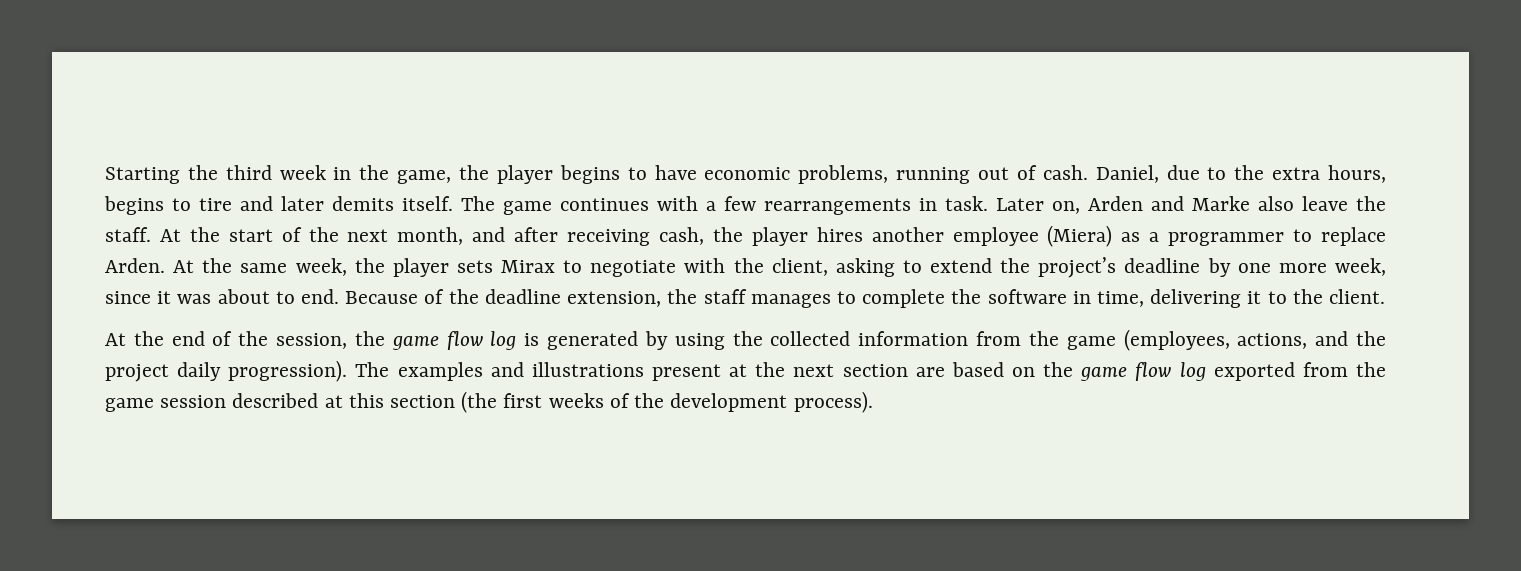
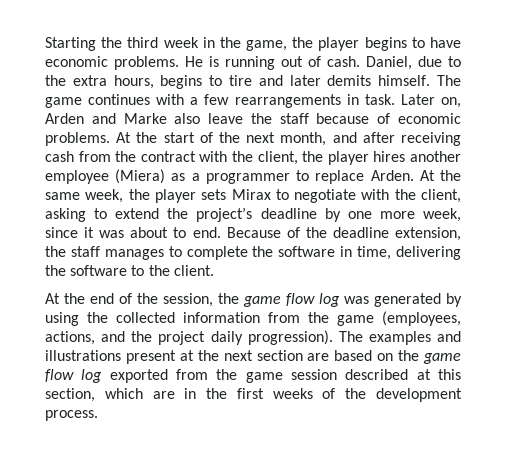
- Starting the third week in the game, the player begins to have economic problems, running out of cash.
+ Starting the third week in the game, the player begins to have economic problems. He is running out of cash.
- Daniel, due to the extra hours, begins to tire and later demits itself.
+ Daniel, due to the extra hours, begins to tire and later demits himself.
- Later on, Arden and Marke also leave the staff.
+ Later on, Arden and Marke also leave the staff because of economic problems.
- At the start of the next month, and after receiving cash, the player hires another employee (Miera) as a programmer to replace Arden.
+ At the start of the next month, and after receiving cash from the contract with the client, the player hires another employee (Miera) as a programmer to replace Arden.
- Because of the deadline extension, the staff manages to complete the software in time, delivering it to the client.
+ Because of the deadline extension, the staff manages to complete the software in time, delivering the software to the client.
- At the end of the session, the game flow log is generated by using the collected information from the game (employees, actions, and the project daily progression).
+ At the end of the session, the game flow log was generated by using the collected information from the game (employees, actions, and the project daily progression).
- The examples and illustrations present at the next section are based on the game flow log exported from the game session described at this section (the first weeks of the development process).
+ The examples and illustrations present at the next section are based on the game flow log exported from the game session described at this section, which are in the first weeks of the development process.

